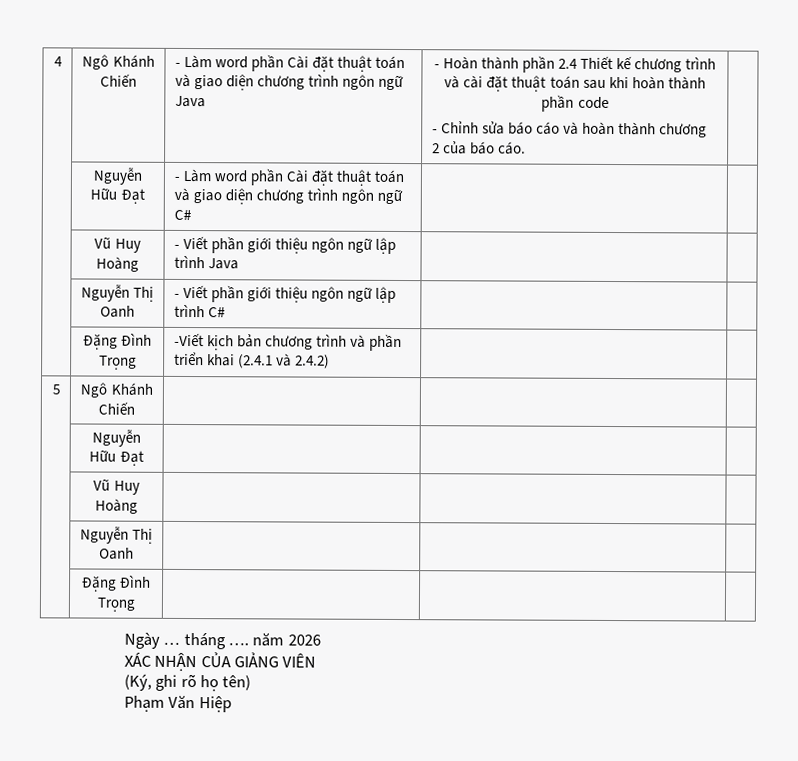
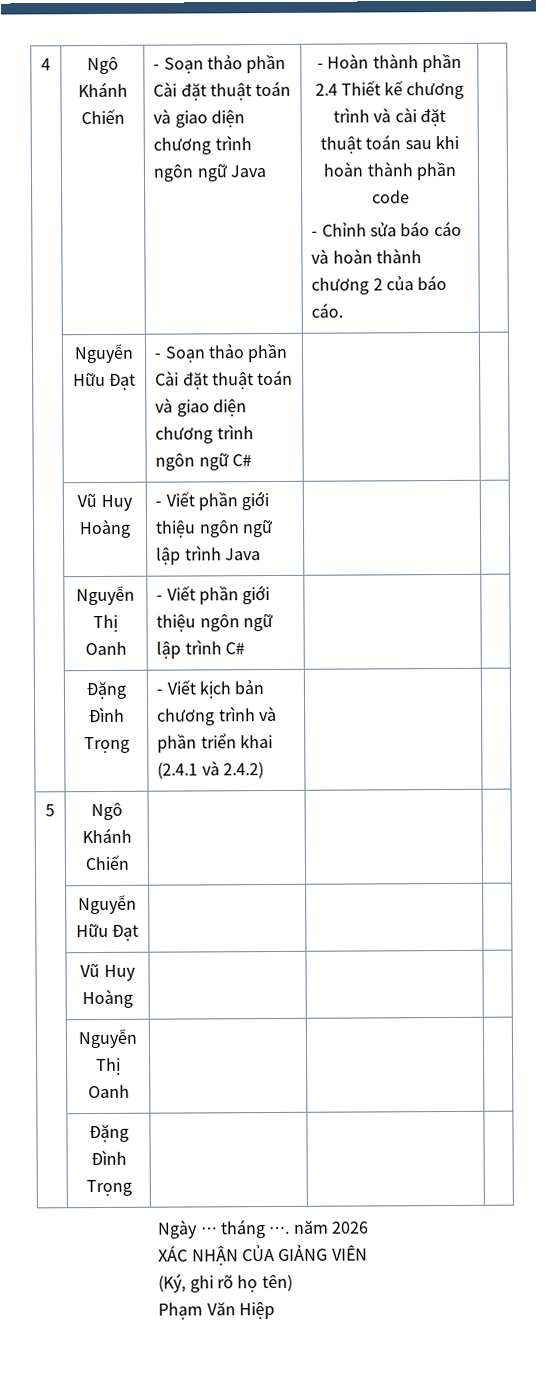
- - Làm word phần Cài đặt thuật toán và giao diện chương trình ngôn ngữ Java
+ - Soạn thảo phần Cài đặt thuật toán và giao diện chương trình ngôn ngữ Java
- | Nguyễn Hữu Đạt | - Làm word phần Cài đặt thuật toán và giao diện chương trình ngôn ngữ C# | |
+ | Nguyễn Hữu Đạt | - Soạn thảo phần Cài đặt thuật toán và giao diện chương trình ngôn ngữ C# | |
- | Đặng Đình Trọng | -Viết kịch bản chương trình và phần triển khai (2.4.1 và 2.4.2) | |
+ | Đặng Đình Trọng | - Viết kịch bản chương trình và phần triển khai (2.4.1 và 2.4.2) | |

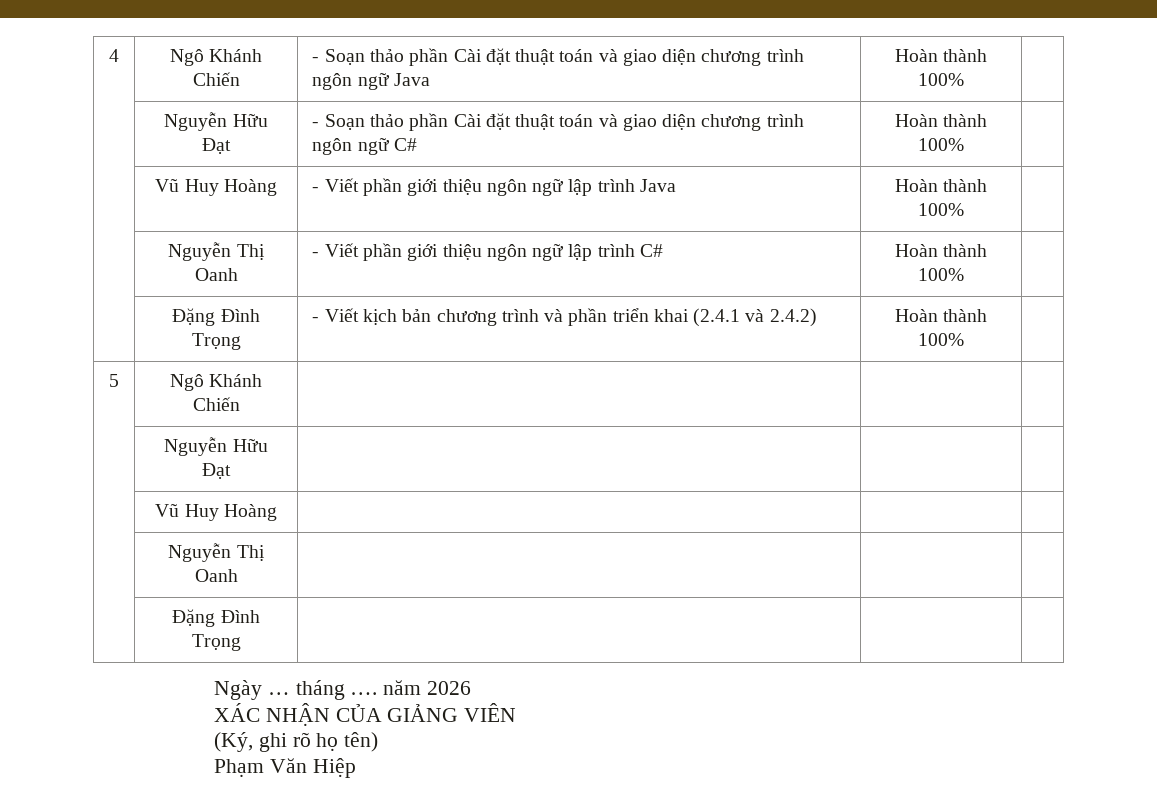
- - Soạn thảo phần Cài đặt thuật toán và giao diện chương trình ngôn ngữ Java | - Hoàn thành phần 2.4 Thiết kế chương trình và cài đặt thuật toán sau khi hoàn thành phần code
- - Chỉnh sửa báo cáo và hoàn thành chương 2 của báo cáo.
+ - Soạn thảo phần Cài đặt thuật toán và giao diện chương trình ngôn ngữ Java | Hoàn thành 100%
- | Nguyễn Hữu Đạt | - Soạn thảo phần Cài đặt thuật toán và giao diện chương trình ngôn ngữ C# | |
+ | Nguyễn Hữu Đạt | - Soạn thảo phần Cài đặt thuật toán và giao diện chương trình ngôn ngữ C# | Hoàn thành 100% |
- | Vũ Huy Hoàng | - Viết phần giới thiệu ngôn ngữ lập trình Java | |
+ | Vũ Huy Hoàng | - Viết phần giới thiệu ngôn ngữ lập trình Java | Hoàn thành 100% |
- | Nguyễn Thị Oanh | - Viết phần giới thiệu ngôn ngữ lập trình C# | |
+ | Nguyễn Thị Oanh | - Viết phần giới thiệu ngôn ngữ lập trình C# | Hoàn thành 100% |
- | Đặng Đình Trọng | - Viết kịch bản chương trình và phần triển khai (2.4.1 và 2.4.2) | |
+ | Đặng Đình Trọng | - Viết kịch bản chương trình và phần triển khai (2.4.1 và 2.4.2) | Hoàn thành 100% |

